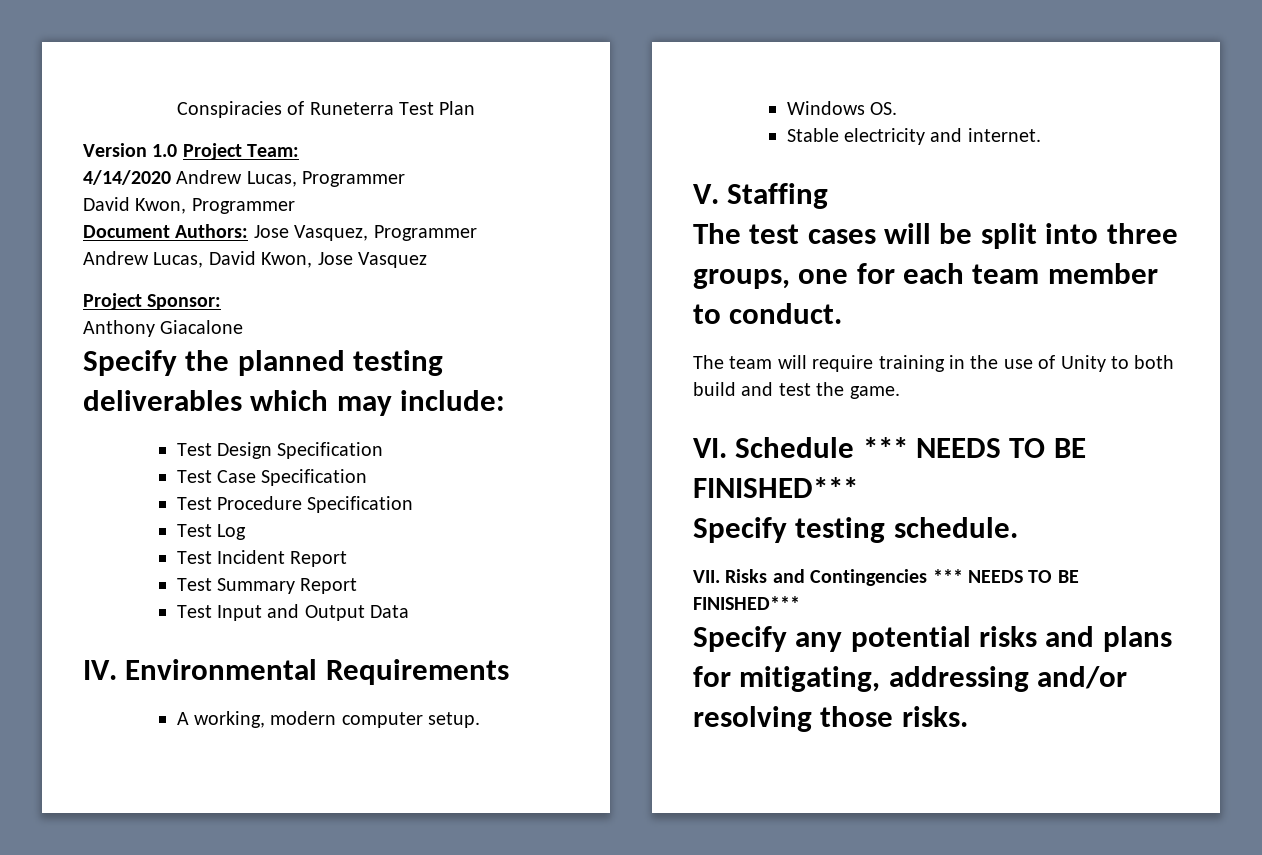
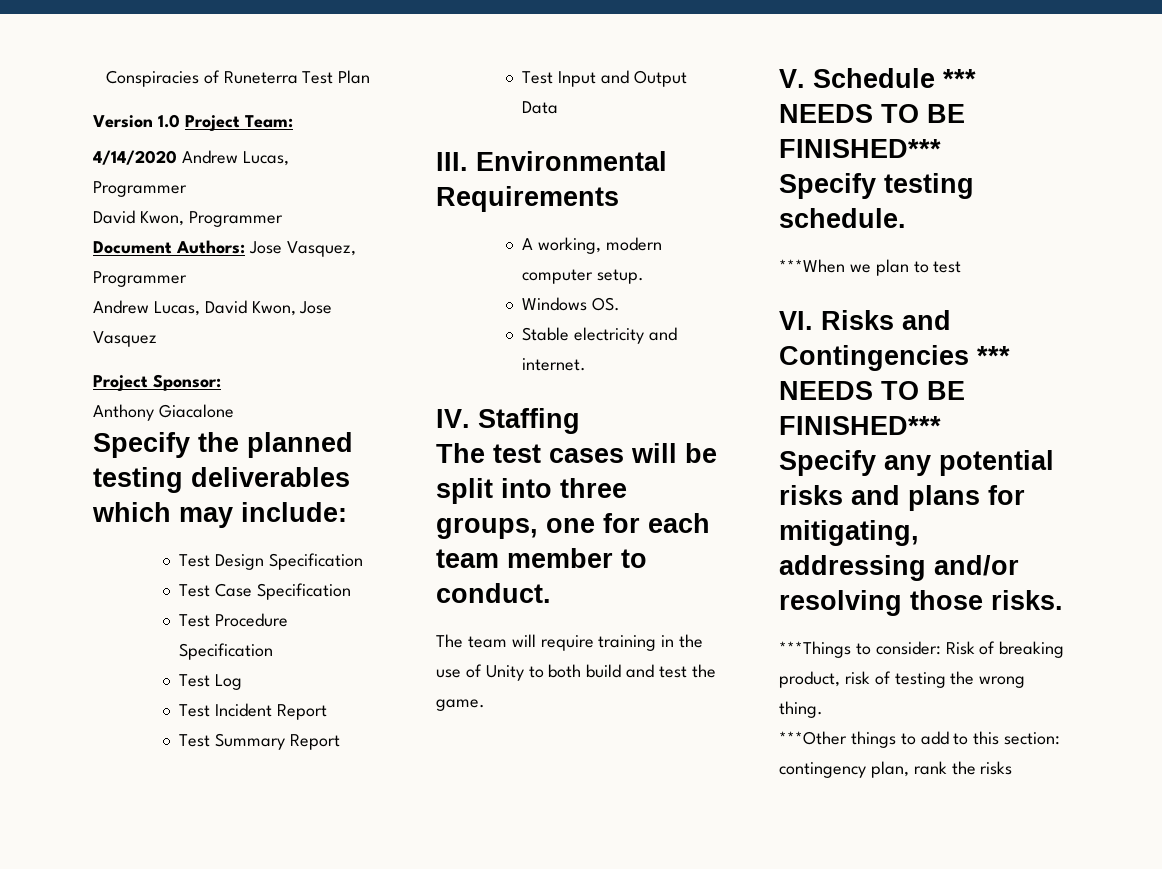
- IV. Environmental Requirements
+ III. Environmental Requirements
- V. Staffing
+ IV. Staffing
- VI. Schedule *** NEEDS TO BE FINISHED***
+ V. Schedule *** NEEDS TO BE FINISHED***
- VII. Risks and Contingencies *** NEEDS TO BE FINISHED***
+ ***When we plan to test
+ VI. Risks and Contingencies *** NEEDS TO BE FINISHED***
+ ***Things to consider: Risk of breaking product, risk of testing the wrong thing.
+ ***Other things to add to this section: contingency plan, rank the risks

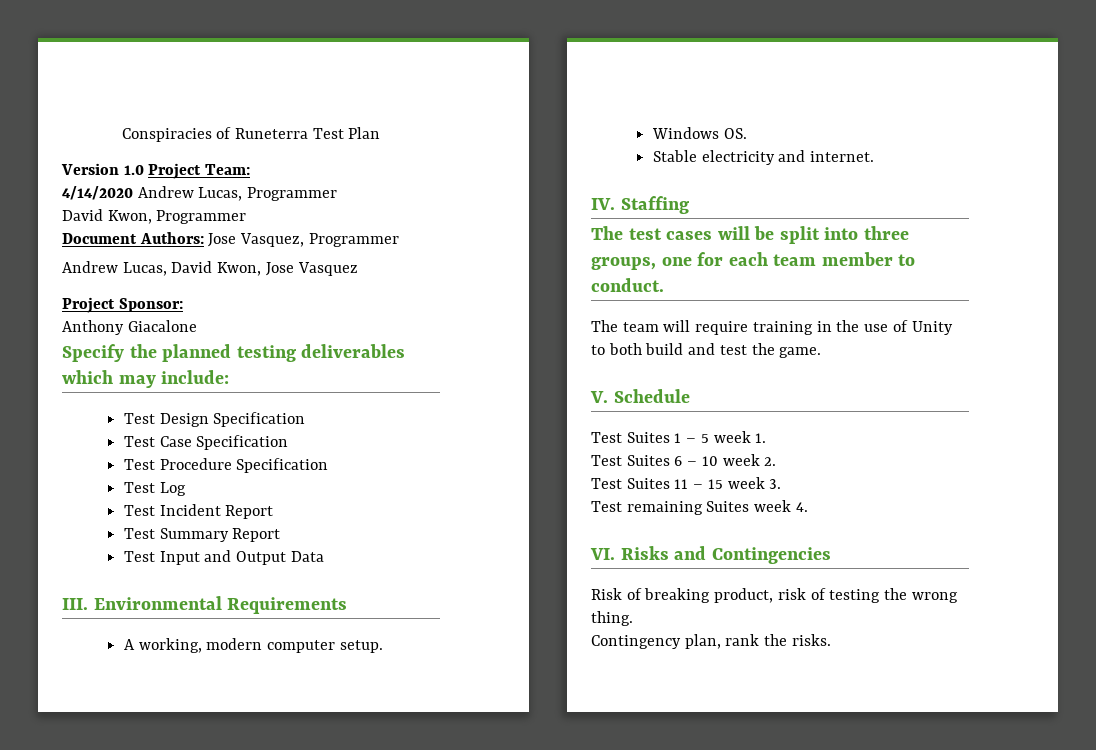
- V. Schedule *** NEEDS TO BE FINISHED***
- Specify testing schedule.
- ***When we plan to test
- VI. Risks and Contingencies *** NEEDS TO BE FINISHED***
- Specify any potential risks and plans for mitigating, addressing and/or resolving those risks.
- ***Things to consider: Risk of breaking product, risk of testing the wrong thing.
+ V. Schedule
+ Test Suites 1 – 5 week 1.
+ Test Suites 6 – 10 week 2.
+ Test Suites 11 – 15 week 3.
+ Test remaining Suites week 4.
+ VI. Risks and Contingencies
+ Risk of breaking product, risk of testing the wrong thing.
- ***Other things to add to this section: contingency plan, rank the risks
+ Contingency plan, rank the risks.

